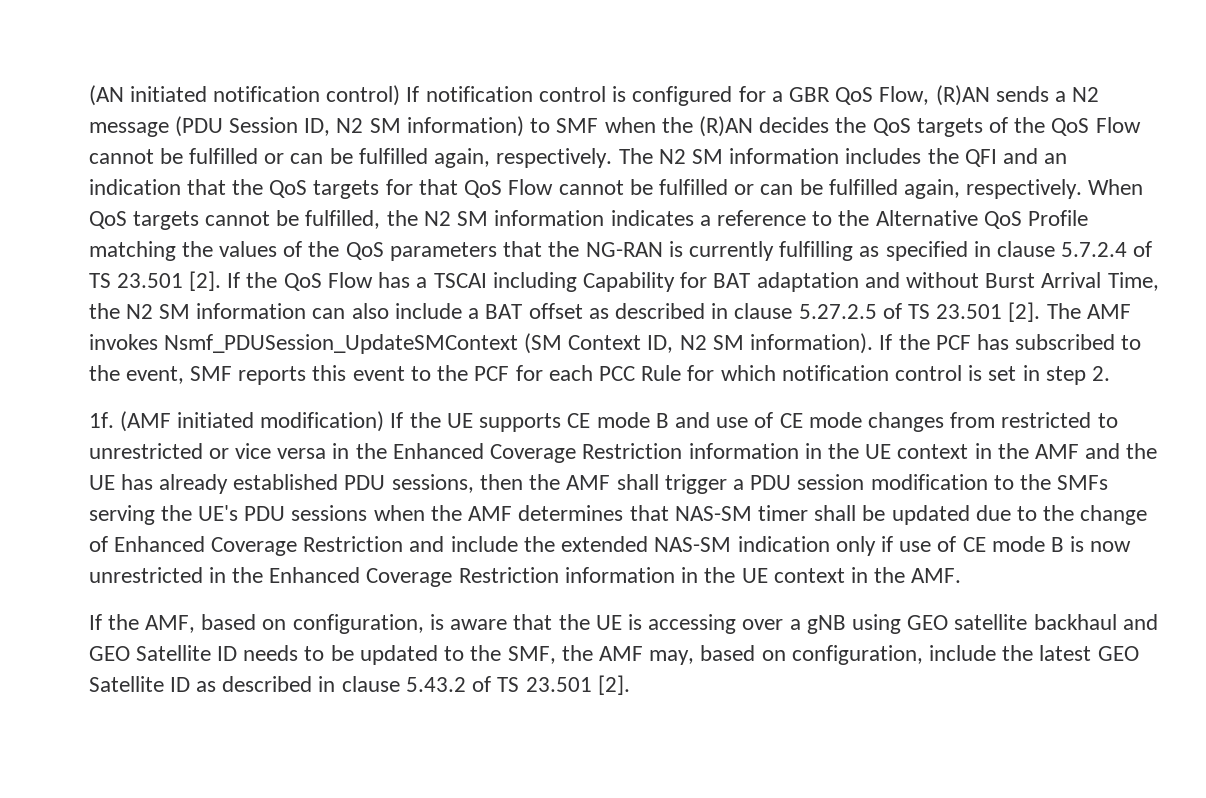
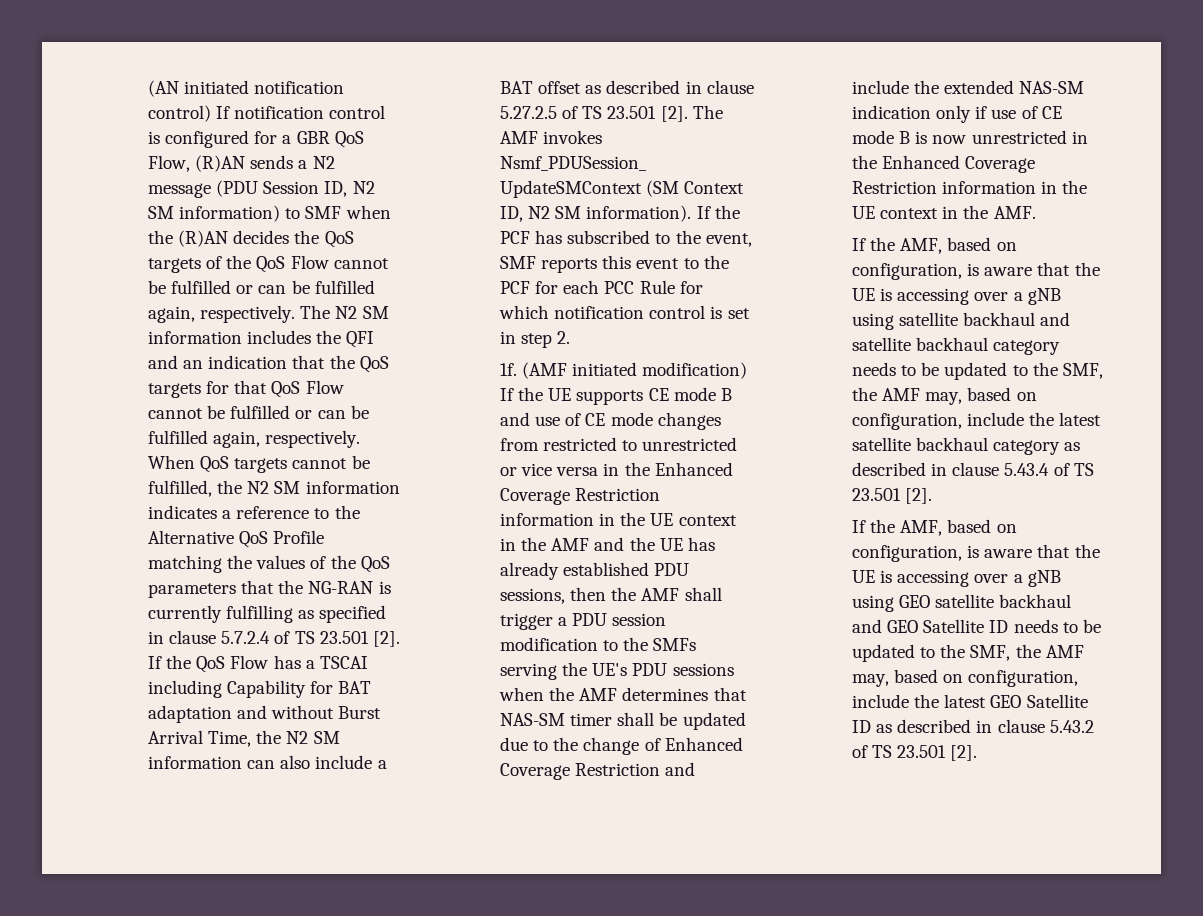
+ If the AMF, based on configuration, is aware that the UE is accessing over a gNB using satellite backhaul and satellite backhaul category needs to be updated to the SMF, the AMF may, based on configuration, include the latest satellite backhaul category as described in clause 5.43.4 of TS 23.501 [2].

